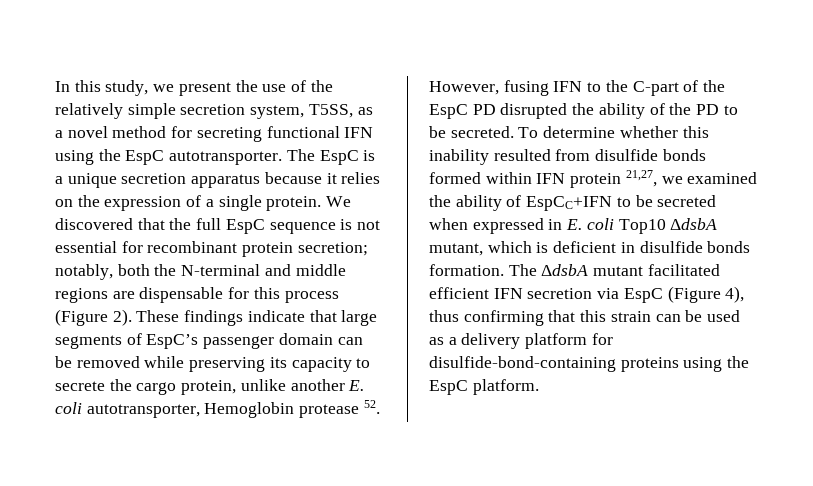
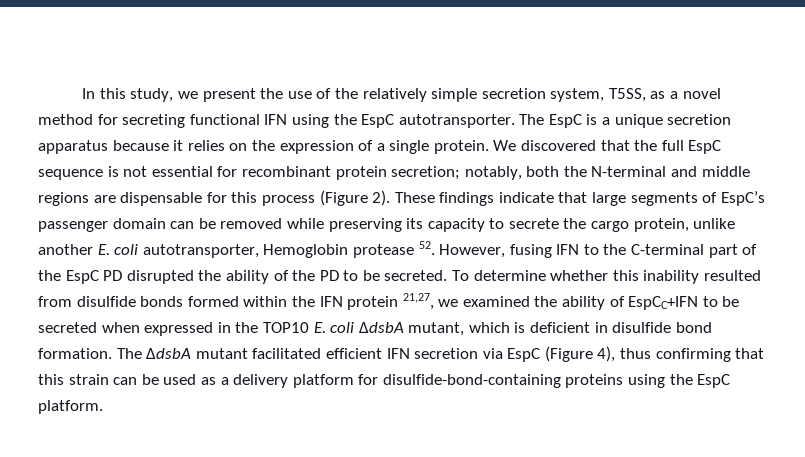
- These findings indicate that large segments of EspC’s passenger domain can be removed while preserving its capacity to secrete the cargo protein, unlike another E. coli autotransporter, Hemoglobin protease 52. However, fusing IFN to the C-part of the EspC PD disrupted the ability of the PD to be secreted.
+ These findings indicate that large segments of EspC’s passenger domain can be removed while preserving its capacity to secrete the cargo protein, unlike another E. coli autotransporter, Hemoglobin protease 52. However, fusing IFN to the C-terminal part of the EspC PD disrupted the ability of the PD to be secreted.
- To determine whether this inability resulted from disulfide bonds formed within IFN protein 21,27, we examined the ability of EspCC+IFN to be secreted when expressed in E. coli Top10 ΔdsbA mutant, which is deficient in disulfide bonds formation.
+ To determine whether this inability resulted from disulfide bonds formed within the IFN protein 21,27, we examined the ability of EspCC+IFN to be secreted when expressed in the TOP10 E. coli ΔdsbA mutant, which is deficient in disulfide bond formation.

